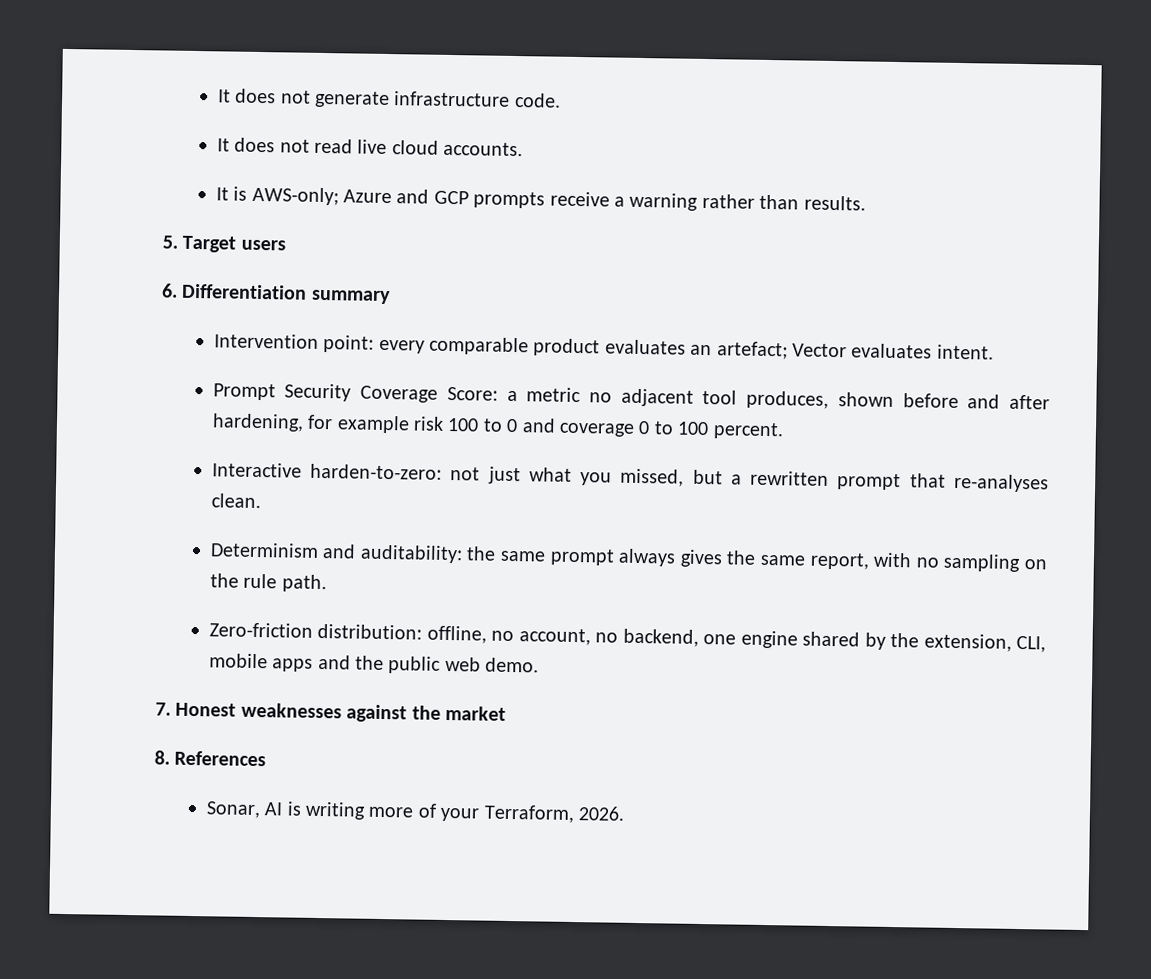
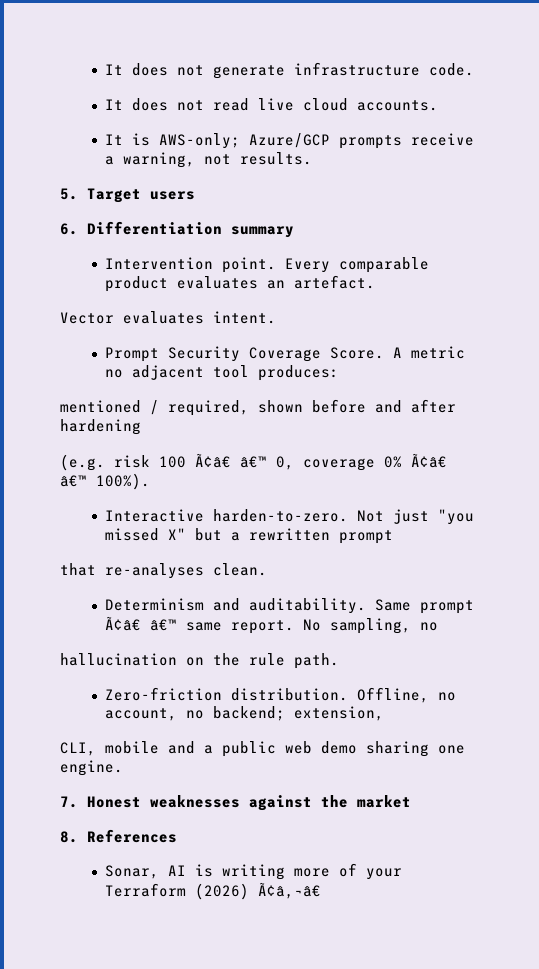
- It is AWS-only; Azure and GCP prompts receive a warning rather than results.
+ It is AWS-only; Azure/GCP prompts receive a warning, not results.
- Intervention point: every comparable product evaluates an artefact; Vector evaluates intent.
+ Intervention point. Every comparable product evaluates an artefact.
+ Vector evaluates intent.
- Prompt Security Coverage Score: a metric no adjacent tool produces, shown before and after hardening, for example risk 100 to 0 and coverage 0 to 100 percent.
- Interactive harden-to-zero: not just what you missed, but a rewritten prompt that re-analyses clean.
+ Prompt Security Coverage Score. A metric no adjacent tool produces:
+ mentioned / required, shown before and after hardening
+ (e.g. risk 100 Ã¢â€ â€™ 0, coverage 0% Ã¢â€ â€™ 100%).
+ Interactive harden-to-zero. Not just "you missed X" but a rewritten prompt
+ that re-analyses clean.
- Determinism and auditability: the same prompt always gives the same report, with no sampling on the rule path.
+ Determinism and auditability. Same prompt Ã¢â€ â€™ same report. No sampling, no
+ hallucination on the rule path.
- Zero-friction distribution: offline, no account, no backend, one engine shared by the extension, CLI, mobile apps and the public web demo.
+ Zero-friction distribution. Offline, no account, no backend; extension,
+ CLI, mobile and a public web demo sharing one engine.
- Sonar, AI is writing more of your Terraform, 2026.
+ Sonar, AI is writing more of your Terraform (2026) Ã¢â‚¬â€

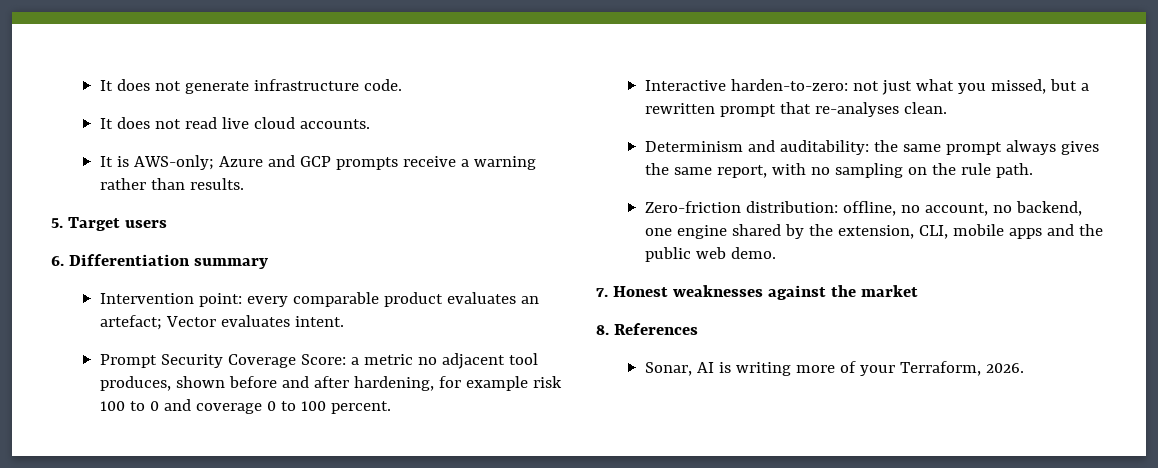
- It is AWS-only; Azure/GCP prompts receive a warning, not results.
+ It is AWS-only; Azure and GCP prompts receive a warning rather than results.
- Intervention point. Every comparable product evaluates an artefact.
- Vector evaluates intent.
+ Intervention point: every comparable product evaluates an artefact; Vector evaluates intent.
- Prompt Security Coverage Score. A metric no adjacent tool produces:
- mentioned / required, shown before and after hardening
- (e.g. risk 100 Ã¢â€ â€™ 0, coverage 0% Ã¢â€ â€™ 100%).
- Interactive harden-to-zero. Not just "you missed X" but a rewritten prompt
- that re-analyses clean.
+ Prompt Security Coverage Score: a metric no adjacent tool produces, shown before and after hardening, for example risk 100 to 0 and coverage 0 to 100 percent.
+ Interactive harden-to-zero: not just what you missed, but a rewritten prompt that re-analyses clean.
- Determinism and auditability. Same prompt Ã¢â€ â€™ same report. No sampling, no
- hallucination on the rule path.
+ Determinism and auditability: the same prompt always gives the same report, with no sampling on the rule path.
- Zero-friction distribution. Offline, no account, no backend; extension,
- CLI, mobile and a public web demo sharing one engine.
+ Zero-friction distribution: offline, no account, no backend, one engine shared by the extension, CLI, mobile apps and the public web demo.
- Sonar, AI is writing more of your Terraform (2026) Ã¢â‚¬â€
+ Sonar, AI is writing more of your Terraform, 2026.

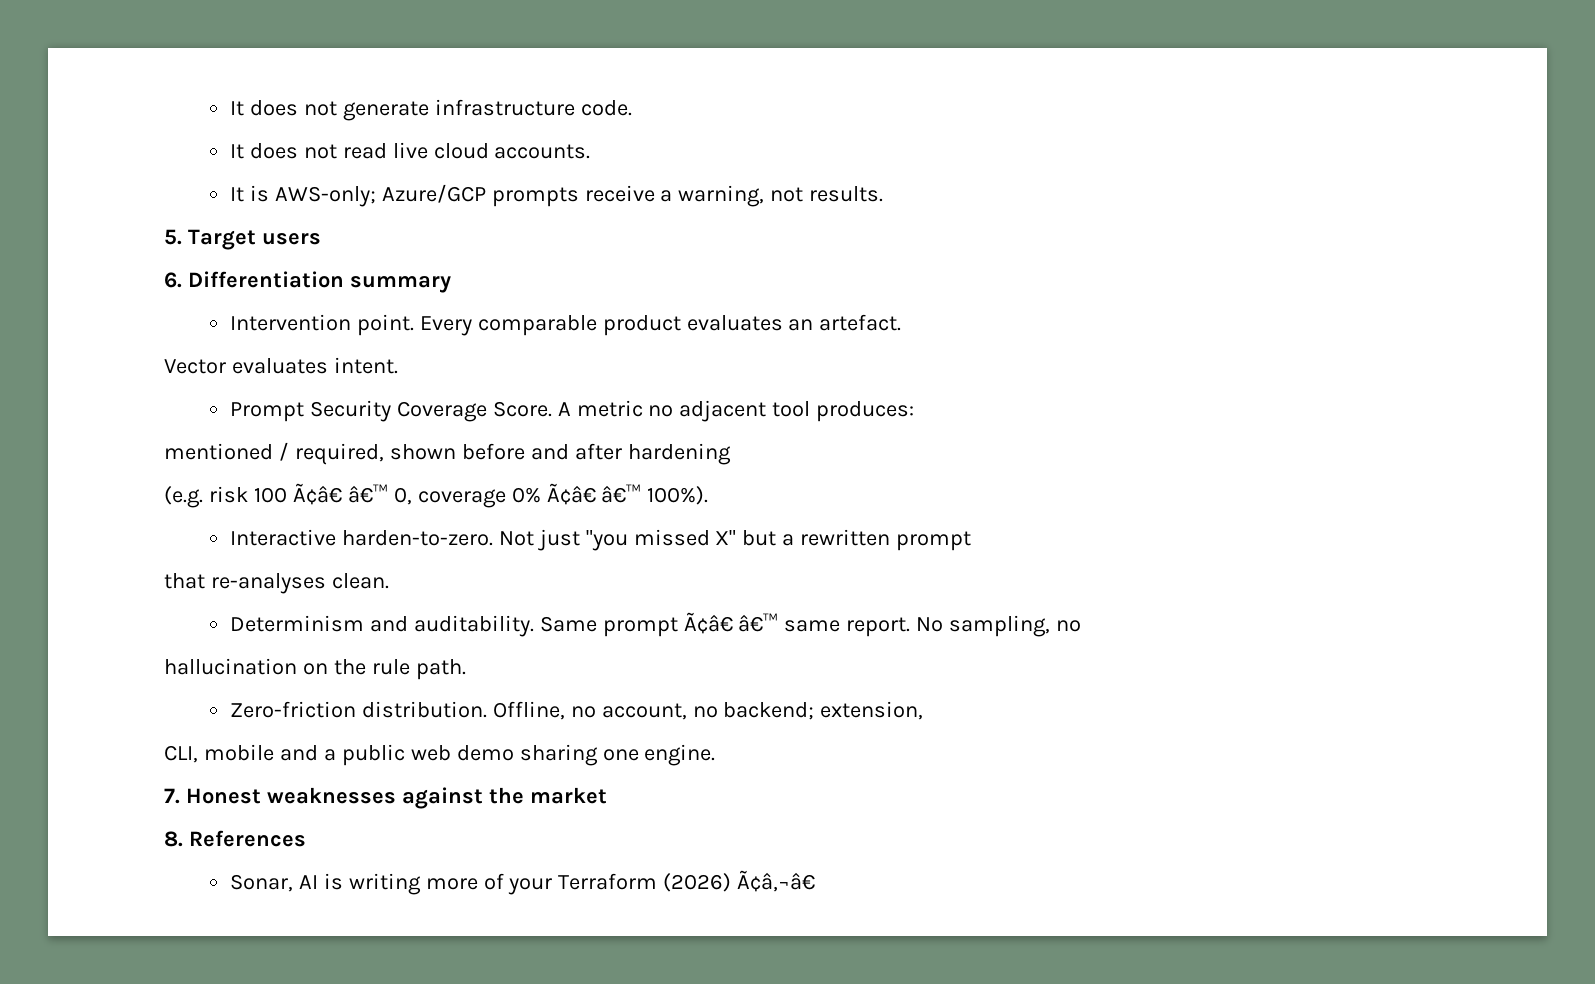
- It is AWS-only; Azure and GCP prompts receive a warning rather than results.
+ It is AWS-only; Azure/GCP prompts receive a warning, not results.
- Intervention point: every comparable product evaluates an artefact; Vector evaluates intent.
+ Intervention point. Every comparable product evaluates an artefact.
+ Vector evaluates intent.
- Prompt Security Coverage Score: a metric no adjacent tool produces, shown before and after hardening, for example risk 100 to 0 and coverage 0 to 100 percent.
- Interactive harden-to-zero: not just what you missed, but a rewritten prompt that re-analyses clean.
+ Prompt Security Coverage Score. A metric no adjacent tool produces:
+ mentioned / required, shown before and after hardening
+ (e.g. risk 100 Ã¢â€ â€™ 0, coverage 0% Ã¢â€ â€™ 100%).
+ Interactive harden-to-zero. Not just "you missed X" but a rewritten prompt
+ that re-analyses clean.
- Determinism and auditability: the same prompt always gives the same report, with no sampling on the rule path.
+ Determinism and auditability. Same prompt Ã¢â€ â€™ same report. No sampling, no
+ hallucination on the rule path.
- Zero-friction distribution: offline, no account, no backend, one engine shared by the extension, CLI, mobile apps and the public web demo.
+ Zero-friction distribution. Offline, no account, no backend; extension,
+ CLI, mobile and a public web demo sharing one engine.
- Sonar, AI is writing more of your Terraform, 2026.
+ Sonar, AI is writing more of your Terraform (2026) Ã¢â‚¬â€

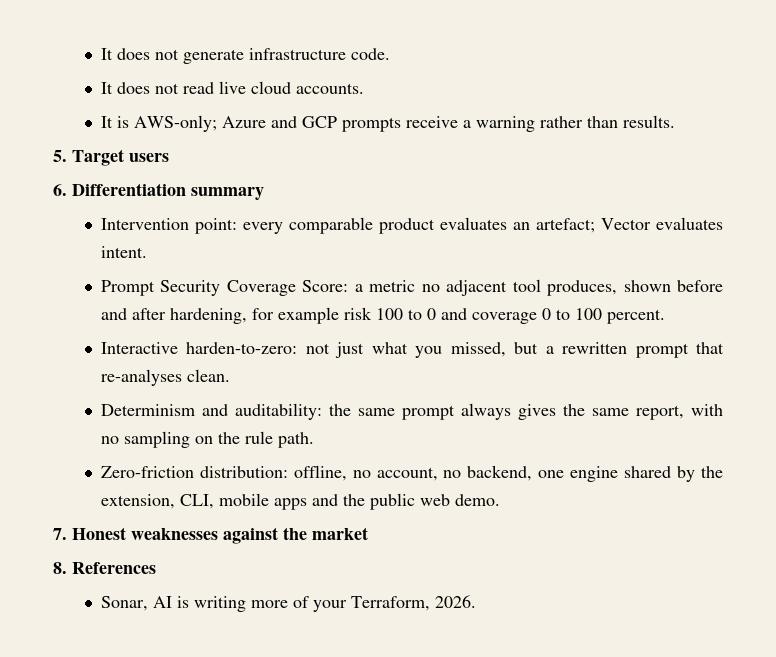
- It is AWS-only; Azure/GCP prompts receive a warning, not results.
+ It is AWS-only; Azure and GCP prompts receive a warning rather than results.
- Intervention point. Every comparable product evaluates an artefact.
- Vector evaluates intent.
+ Intervention point: every comparable product evaluates an artefact; Vector evaluates intent.
- Prompt Security Coverage Score. A metric no adjacent tool produces:
- mentioned / required, shown before and after hardening
- (e.g. risk 100 Ã¢â€ â€™ 0, coverage 0% Ã¢â€ â€™ 100%).
- Interactive harden-to-zero. Not just "you missed X" but a rewritten prompt
- that re-analyses clean.
+ Prompt Security Coverage Score: a metric no adjacent tool produces, shown before and after hardening, for example risk 100 to 0 and coverage 0 to 100 percent.
+ Interactive harden-to-zero: not just what you missed, but a rewritten prompt that re-analyses clean.
- Determinism and auditability. Same prompt Ã¢â€ â€™ same report. No sampling, no
- hallucination on the rule path.
+ Determinism and auditability: the same prompt always gives the same report, with no sampling on the rule path.
- Zero-friction distribution. Offline, no account, no backend; extension,
- CLI, mobile and a public web demo sharing one engine.
+ Zero-friction distribution: offline, no account, no backend, one engine shared by the extension, CLI, mobile apps and the public web demo.
- Sonar, AI is writing more of your Terraform (2026) Ã¢â‚¬â€
+ Sonar, AI is writing more of your Terraform, 2026.

